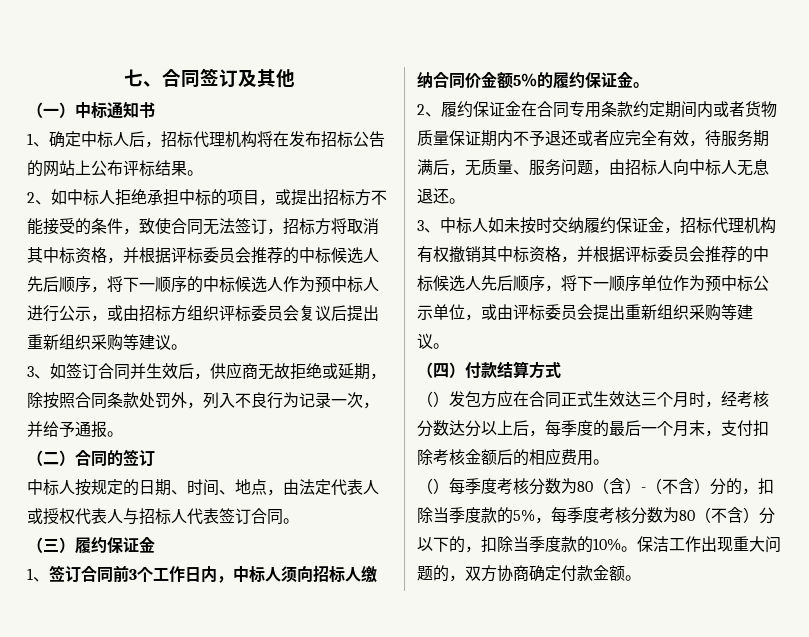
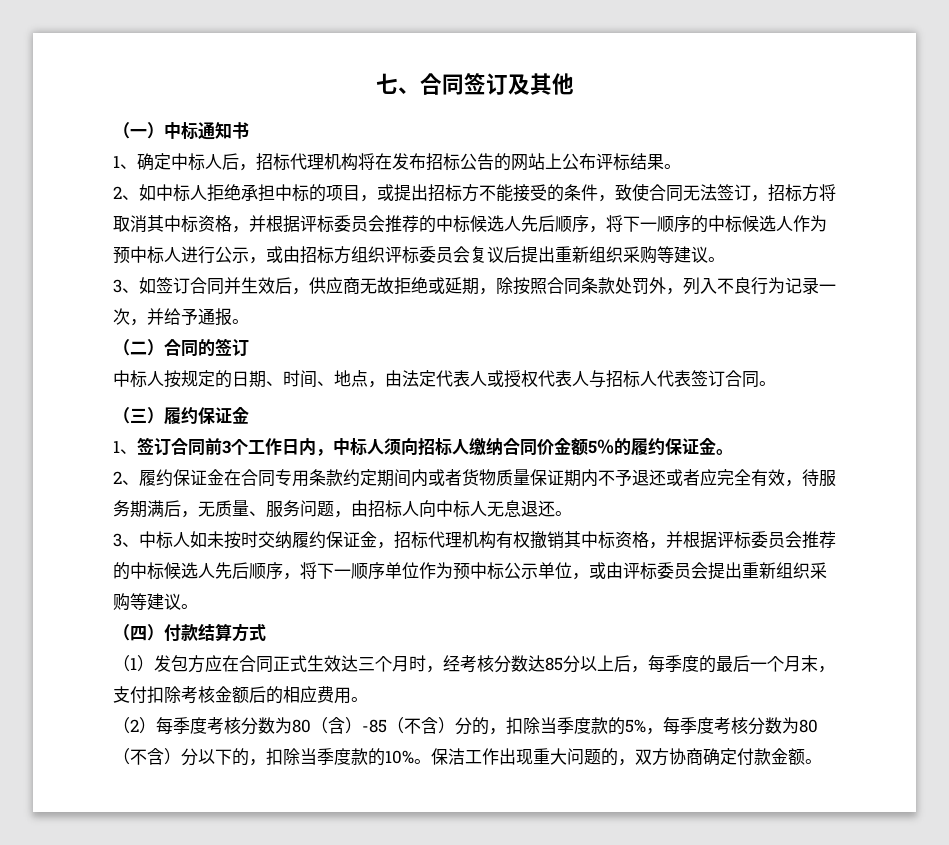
- （）发包方应在合同正式生效达三个月时，经考核分数达分以上后，每季度的最后一个月末，支付扣除考核金额后的相应费用。
+ （1）发包方应在合同正式生效达三个月时，经考核分数达85分以上后，每季度的最后一个月末，支付扣除考核金额后的相应费用。
- （）每季度考核分数为80（含）-（不含）分的，扣除当季度款的5%，每季度考核分数为80（不含）分以下的，扣除当季度款的10%。
+ （2）每季度考核分数为80（含）-85（不含）分的，扣除当季度款的5%，每季度考核分数为80（不含）分以下的，扣除当季度款的10%。

